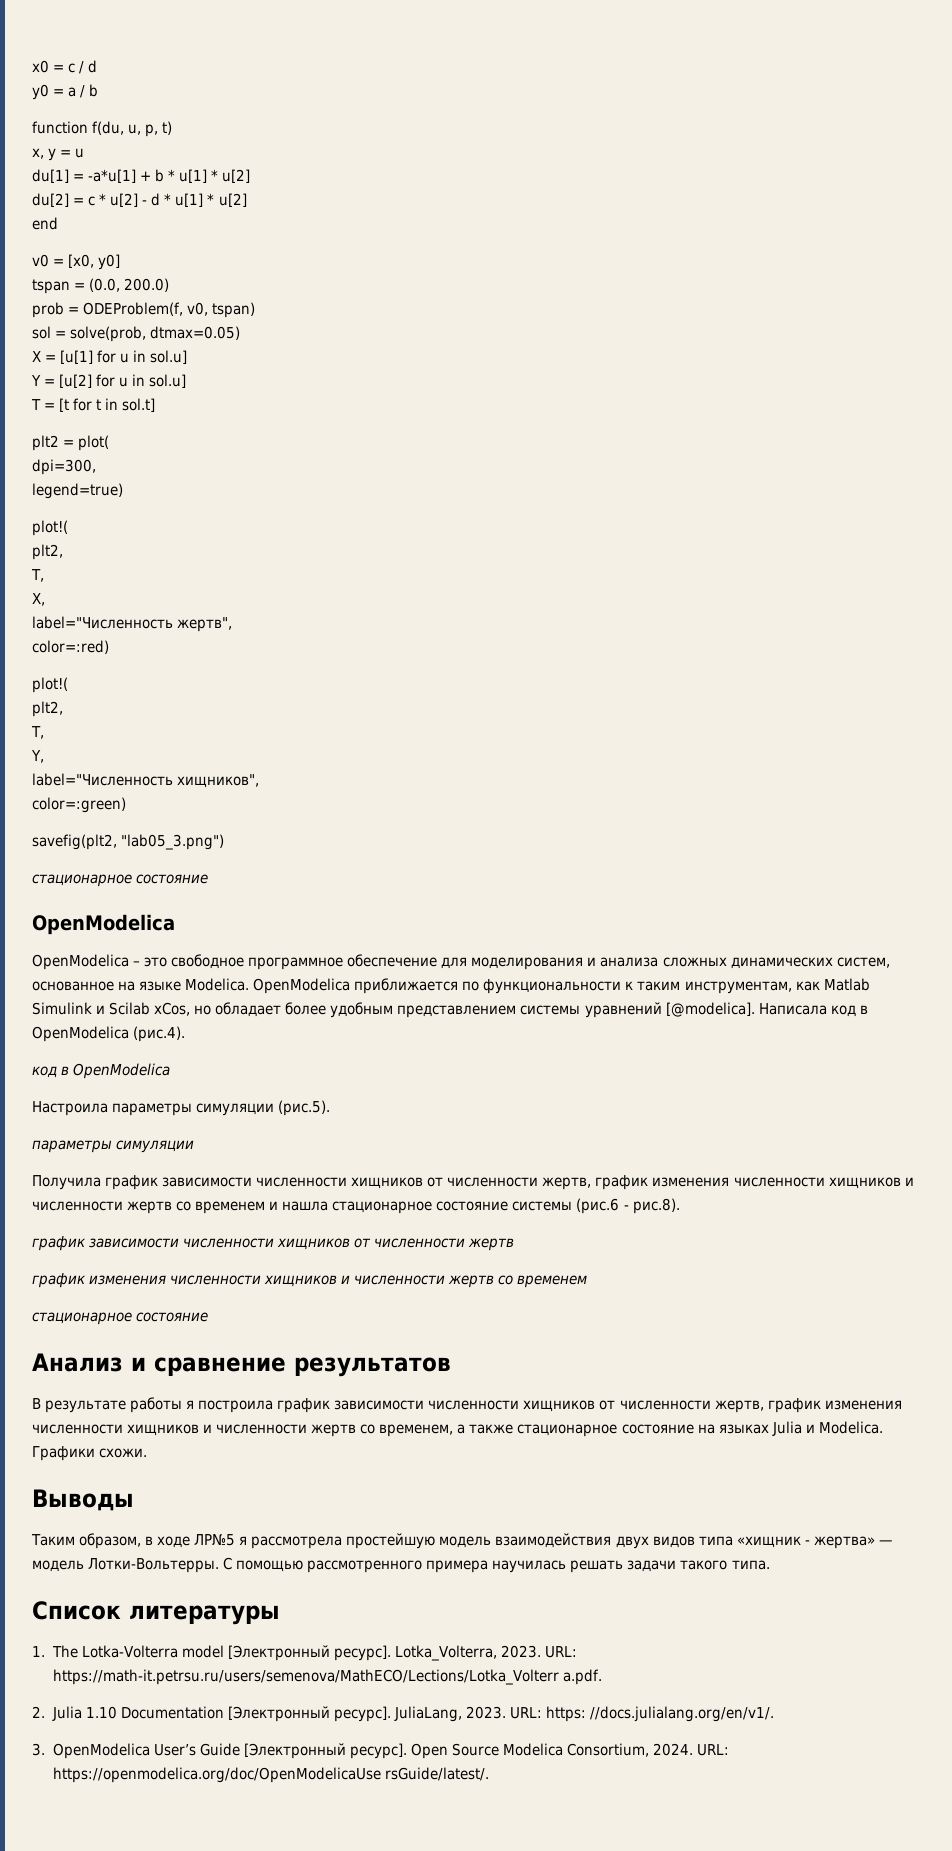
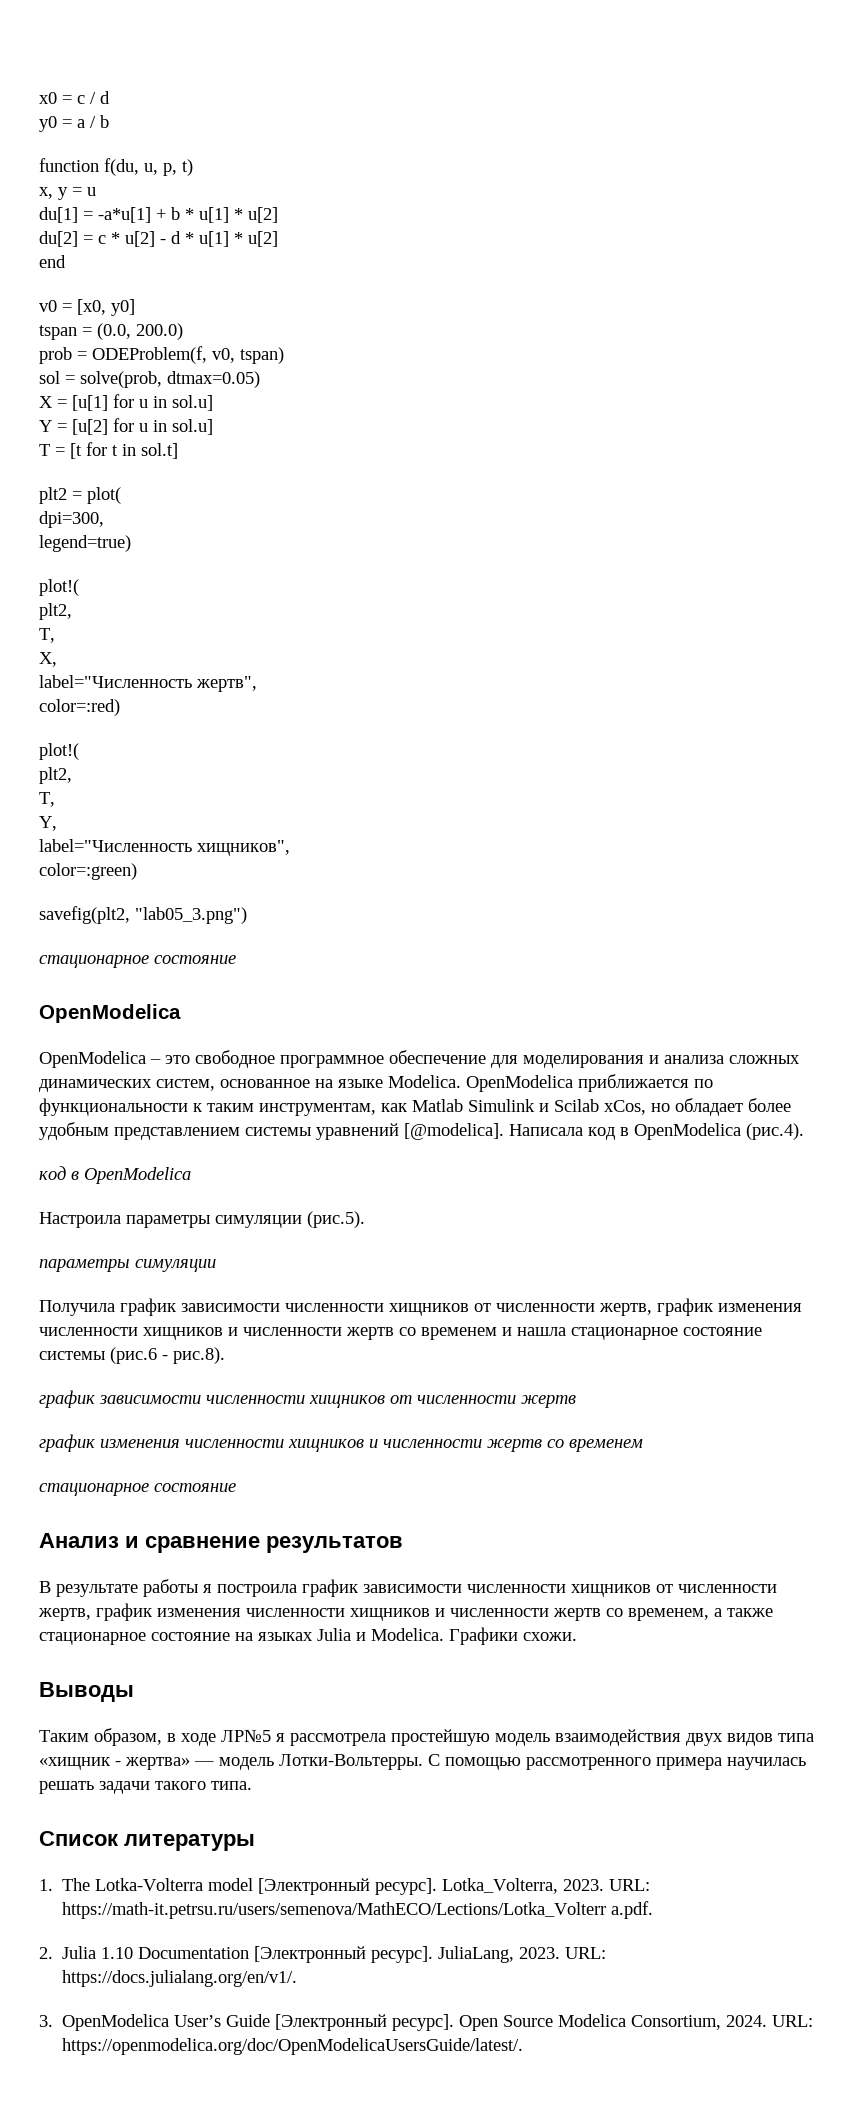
- URL: https: //docs.julialang.org/en/v1/.
+ URL: https://docs.julialang.org/en/v1/.
- URL: https://openmodelica.org/doc/OpenModelicaUse rsGuide/latest/.
+ URL: https://openmodelica.org/doc/OpenModelicaUsersGuide/latest/.

